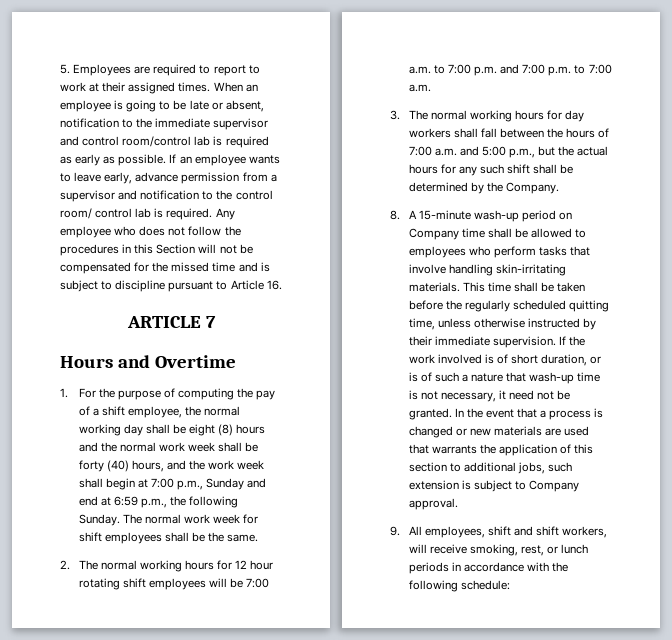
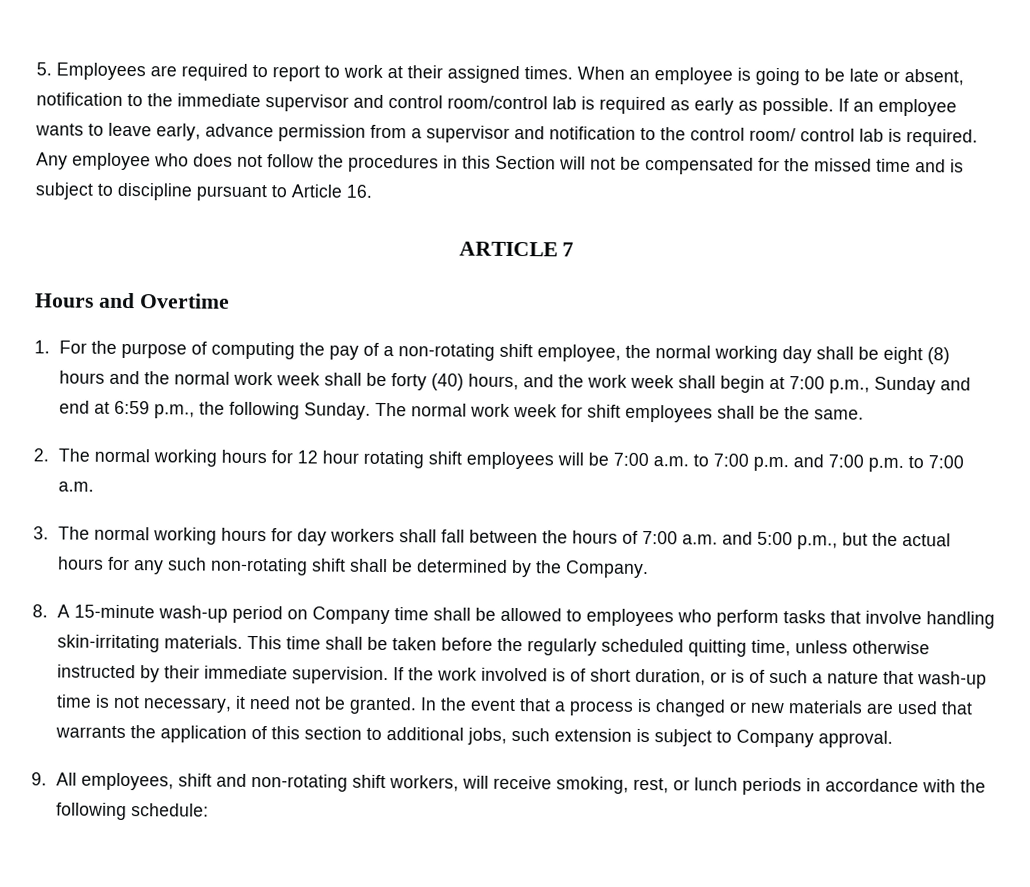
- 1. For the purpose of computing the pay of a shift employee, the normal working day shall be eight (8) hours and the normal work week shall be forty (40) hours, and the work week shall begin at 7:00 p.m., Sunday and end at 6:59 p.m., the following Sunday.
+ 1. For the purpose of computing the pay of a non-rotating shift employee, the normal working day shall be eight (8) hours and the normal work week shall be forty (40) hours, and the work week shall begin at 7:00 p.m., Sunday and end at 6:59 p.m., the following Sunday.
- 3. The normal working hours for day workers shall fall between the hours of 7:00 a.m. and 5:00 p.m., but the actual hours for any such shift shall be determined by the Company.
+ 3. The normal working hours for day workers shall fall between the hours of 7:00 a.m. and 5:00 p.m., but the actual hours for any such non-rotating shift shall be determined by the Company.
- 9. All employees, shift and shift workers, will receive smoking, rest, or lunch periods in accordance with the following schedule:
+ 9. All employees, shift and non-rotating shift workers, will receive smoking, rest, or lunch periods in accordance with the following schedule:

